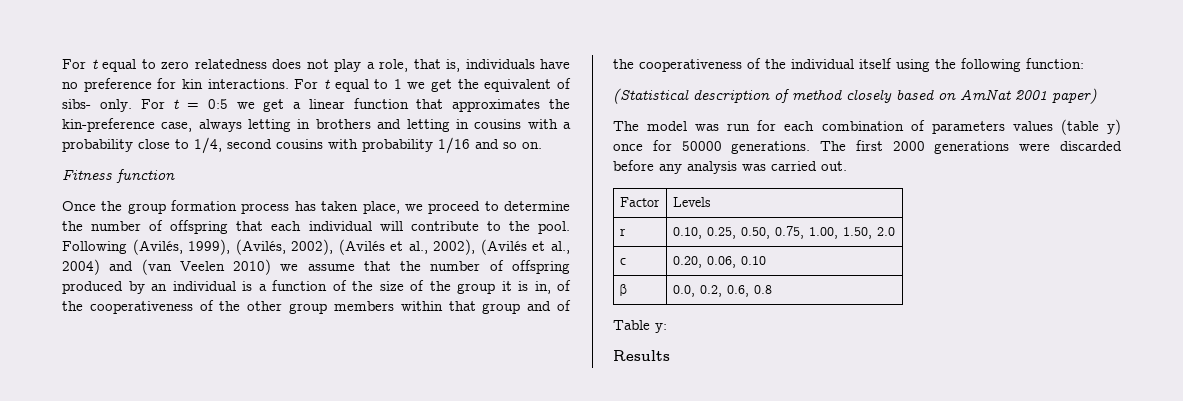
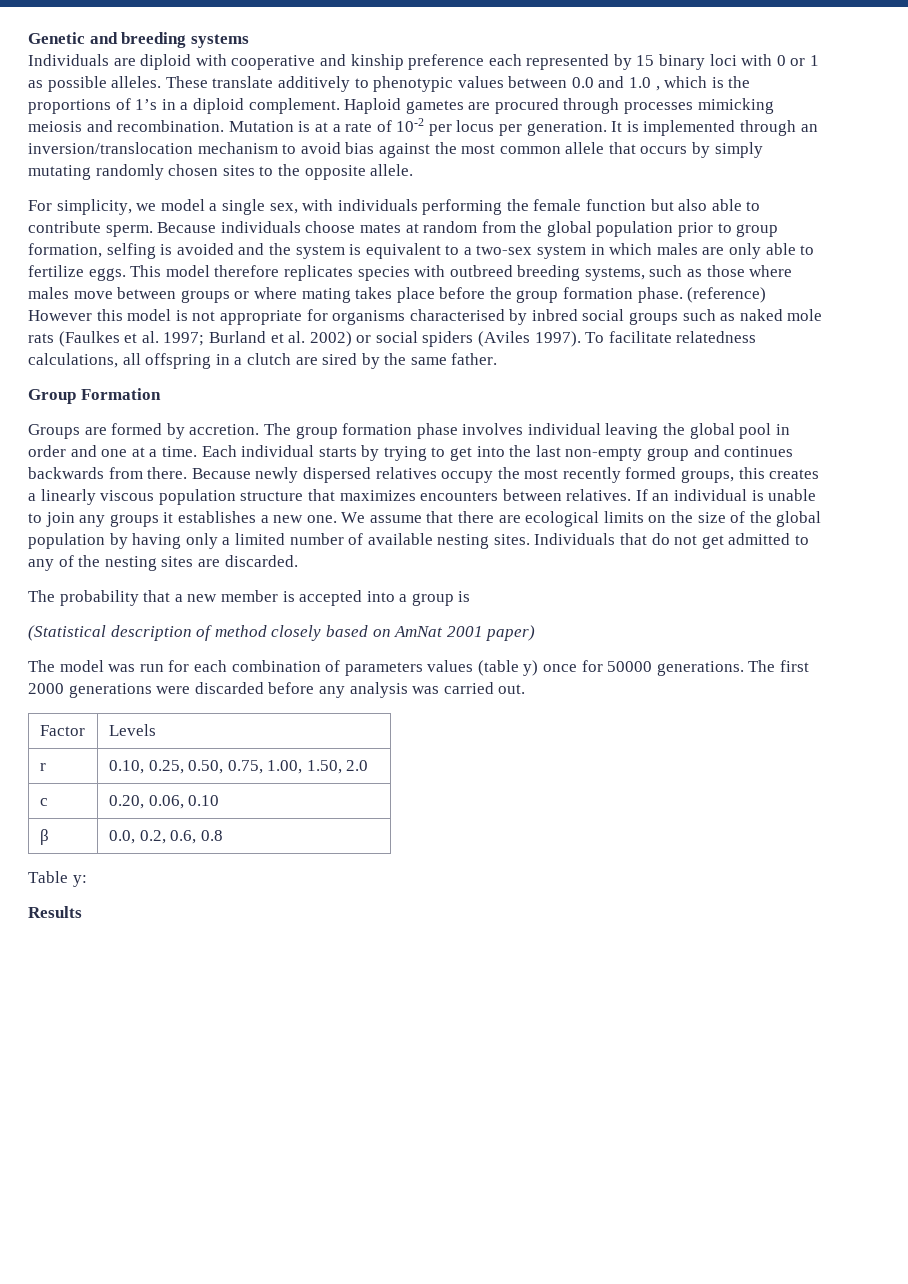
- For t equal to zero relatedness does not play a role, that is, individuals have no preference for kin interactions. For t equal to 1 we get the equivalent of sibs- only. For t = 0:5 we get a linear function that approximates the kin-preference case, always letting in brothers and letting in cousins with a probability close to 1/4, second cousins with probability 1/16 and so on.
- Fitness function
- Once the group formation process has taken place, we proceed to determine the number of offspring that each individual will contribute to the pool. Following (Avilés, 1999), (Avilés, 2002), (Avilés et al., 2002), (Avilés et al., 2004) and (van Veelen 2010) we assume that the number of offspring produced by an individual is a function of the size of the group it is in, of the cooperativeness of the other group members within that group and of the cooperativeness of the individual itself using the following function:
+ Genetic and breeding systems
+ Individuals are diploid with cooperative and kinship preference each represented by 15 binary loci with 0 or 1 as possible alleles. These translate additively to phenotypic values between 0.0 and 1.0 , which is the proportions of 1’s in a diploid complement. Haploid gametes are procured through processes mimicking meiosis and recombination. Mutation is at a rate of 10-2 per locus per generation. It is implemented through an inversion/translocation mechanism to avoid bias against the most common allele that occurs by simply mutating randomly chosen sites to the opposite allele.
+ For simplicity, we model a single sex, with individuals performing the female function but also able to contribute sperm. Because individuals choose mates at random from the global population prior to group formation, selfing is avoided and the system is equivalent to a two-sex system in which males are only able to fertilize eggs. This model therefore replicates species with outbreed breeding systems, such as those where males move between groups or where mating takes place before the group formation phase. (reference) However this model is not appropriate for organisms characterised by inbred social groups such as naked mole rats (Faulkes et al. 1997; Burland et al. 2002) or social spiders (Aviles 1997). To facilitate relatedness calculations, all offspring in a clutch are sired by the same father.
+ Group Formation
+ Groups are formed by accretion. The group formation phase involves individual leaving the global pool in order and one at a time. Each individual starts by trying to get into the last non-empty group and continues backwards from there. Because newly dispersed relatives occupy the most recently formed groups, this creates a linearly viscous population structure that maximizes encounters between relatives. If an individual is unable to join any groups it establishes a new one. We assume that there are ecological limits on the size of the global population by having only a limited number of available nesting sites. Individuals that do not get admitted to any of the nesting sites are discarded.
+ The probability that a new member is accepted into a group is

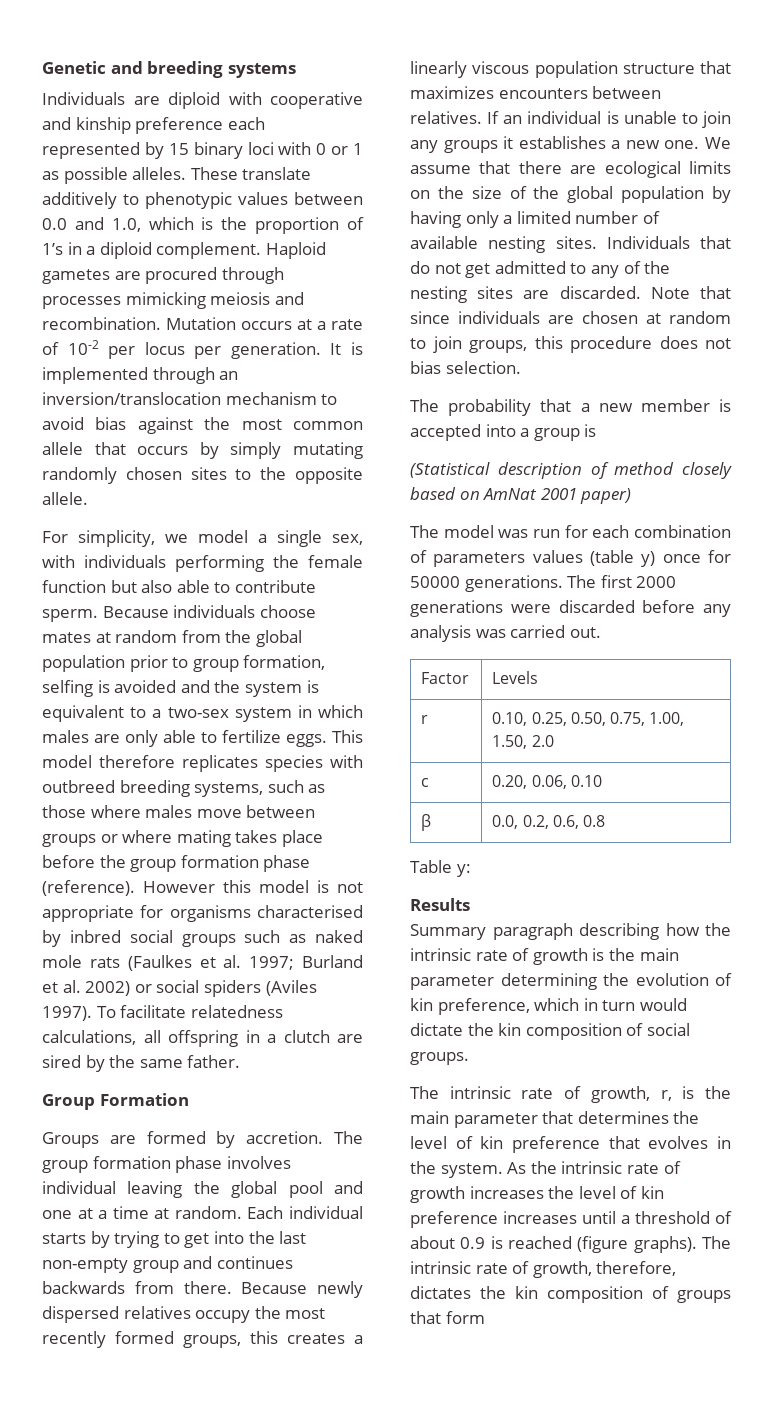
- These translate additively to phenotypic values between 0.0 and 1.0 , which is the proportions of 1’s in a diploid complement.
+ These translate additively to phenotypic values between 0.0 and 1.0, which is the proportion of 1’s in a diploid complement.
- Mutation is at a rate of 10-2 per locus per generation.
+ Mutation occurs at a rate of 10-2 per locus per generation.
- This model therefore replicates species with outbreed breeding systems, such as those where males move between groups or where mating takes place before the group formation phase. (reference) However this model is not appropriate for organisms characterised by inbred social groups such as naked mole rats (Faulkes et al. 1997; Burland et al. 2002) or social spiders (Aviles 1997).
+ This model therefore replicates species with outbreed breeding systems, such as those where males move between groups or where mating takes place before the group formation phase (reference). However this model is not appropriate for organisms characterised by inbred social groups such as naked mole rats (Faulkes et al. 1997; Burland et al. 2002) or social spiders (Aviles 1997).
- The group formation phase involves individual leaving the global pool in order and one at a time.
+ The group formation phase involves individual leaving the global pool and one at a time at random.
+ Note that since individuals are chosen at random to join groups, this procedure does not bias selection.
+ Summary paragraph describing how the intrinsic rate of growth is the main parameter determining the evolution of kin preference, which in turn would dictate the kin composition of social groups.
+ The intrinsic rate of growth, r, is the main parameter that determines the level of kin preference that evolves in the system. As the intrinsic rate of growth increases the level of kin preference increases until a threshold of about 0.9 is reached (figure graphs). The intrinsic rate of growth, therefore, dictates the kin composition of groups that form

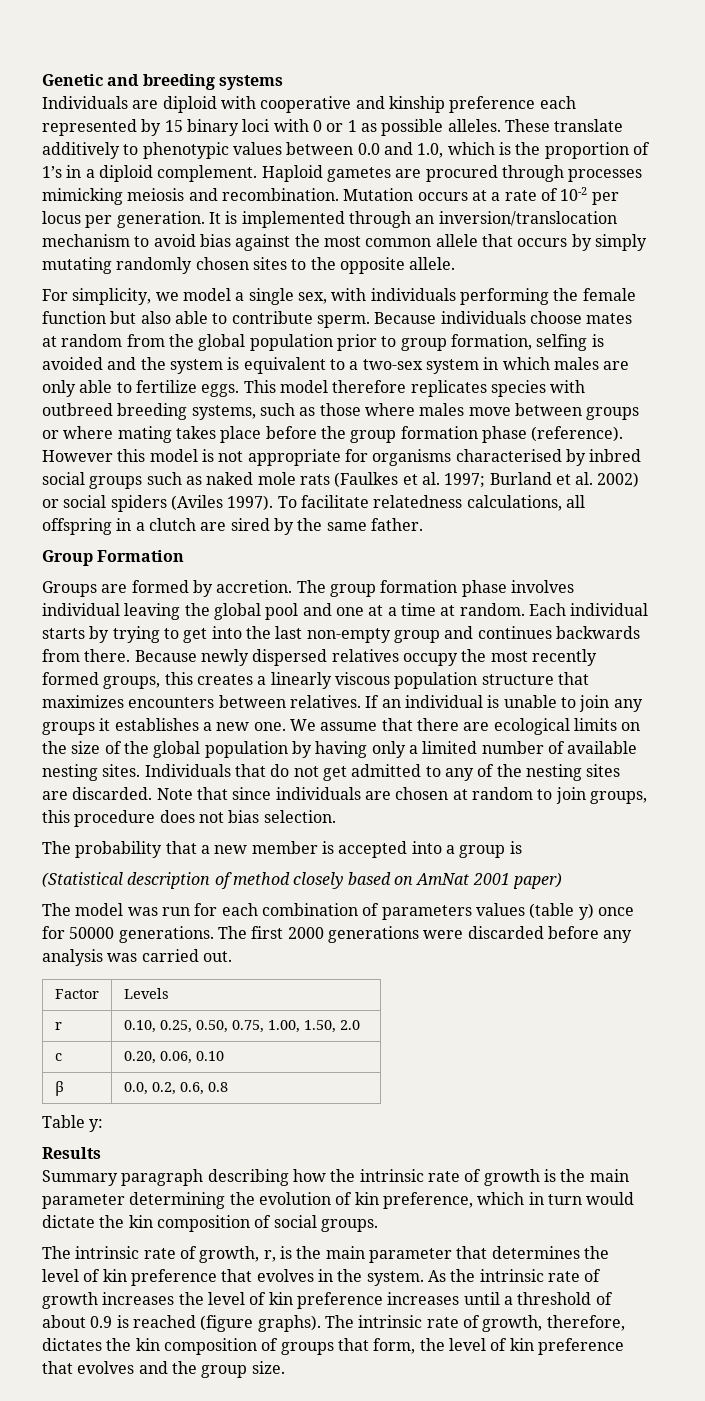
- The intrinsic rate of growth, therefore, dictates the kin composition of groups that form
+ The intrinsic rate of growth, therefore, dictates the kin composition of groups that form, the level of kin preference that evolves and the group size.

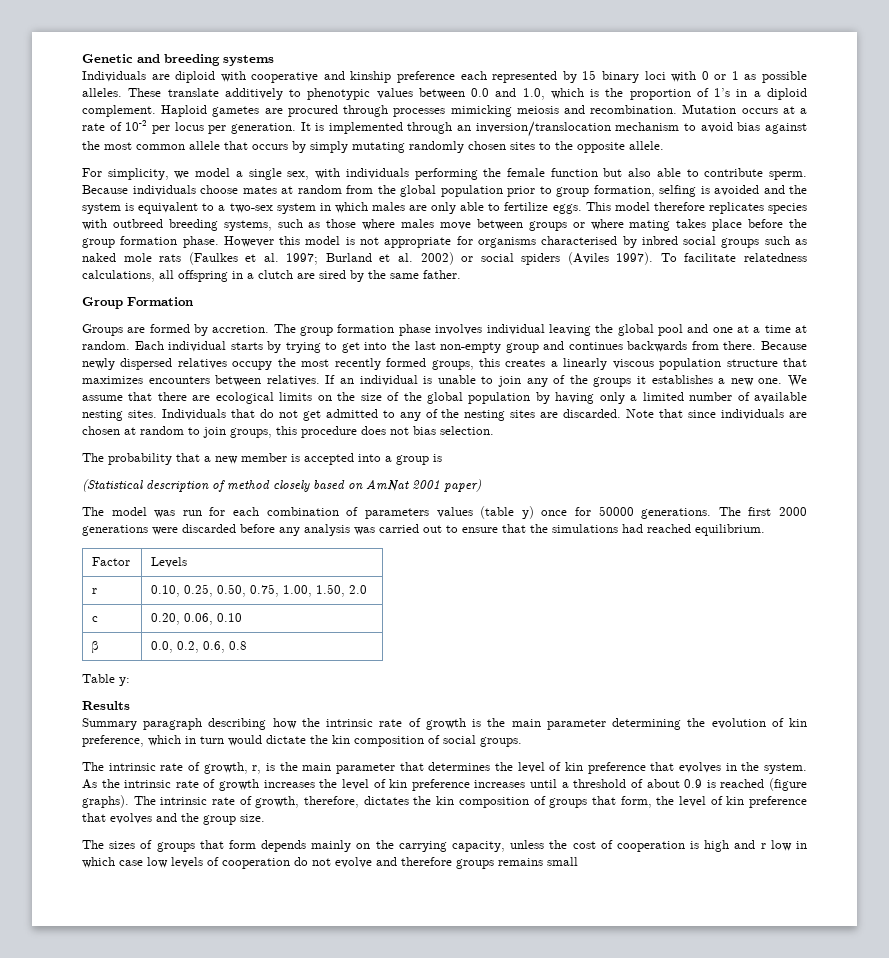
- This model therefore replicates species with outbreed breeding systems, such as those where males move between groups or where mating takes place before the group formation phase (reference).
+ This model therefore replicates species with outbreed breeding systems, such as those where males move between groups or where mating takes place before the group formation phase.
- If an individual is unable to join any groups it establishes a new one.
+ If an individual is unable to join any of the groups it establishes a new one.
- The first 2000 generations were discarded before any analysis was carried out.
+ The first 2000 generations were discarded before any analysis was carried out to ensure that the simulations had reached equilibrium.
+ The sizes of groups that form depends mainly on the carrying capacity, unless the cost of cooperation is high and r low in which case low levels of cooperation do not evolve and therefore groups remains small

